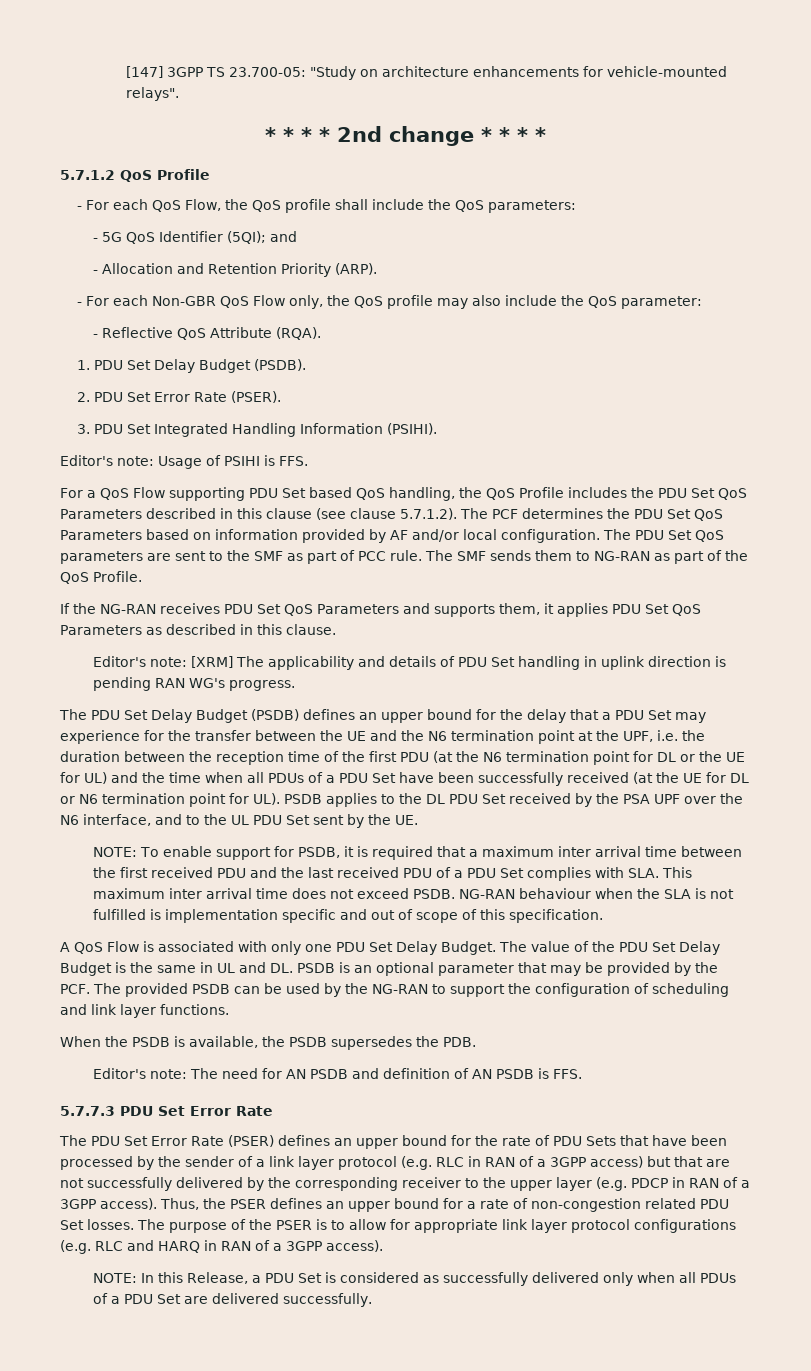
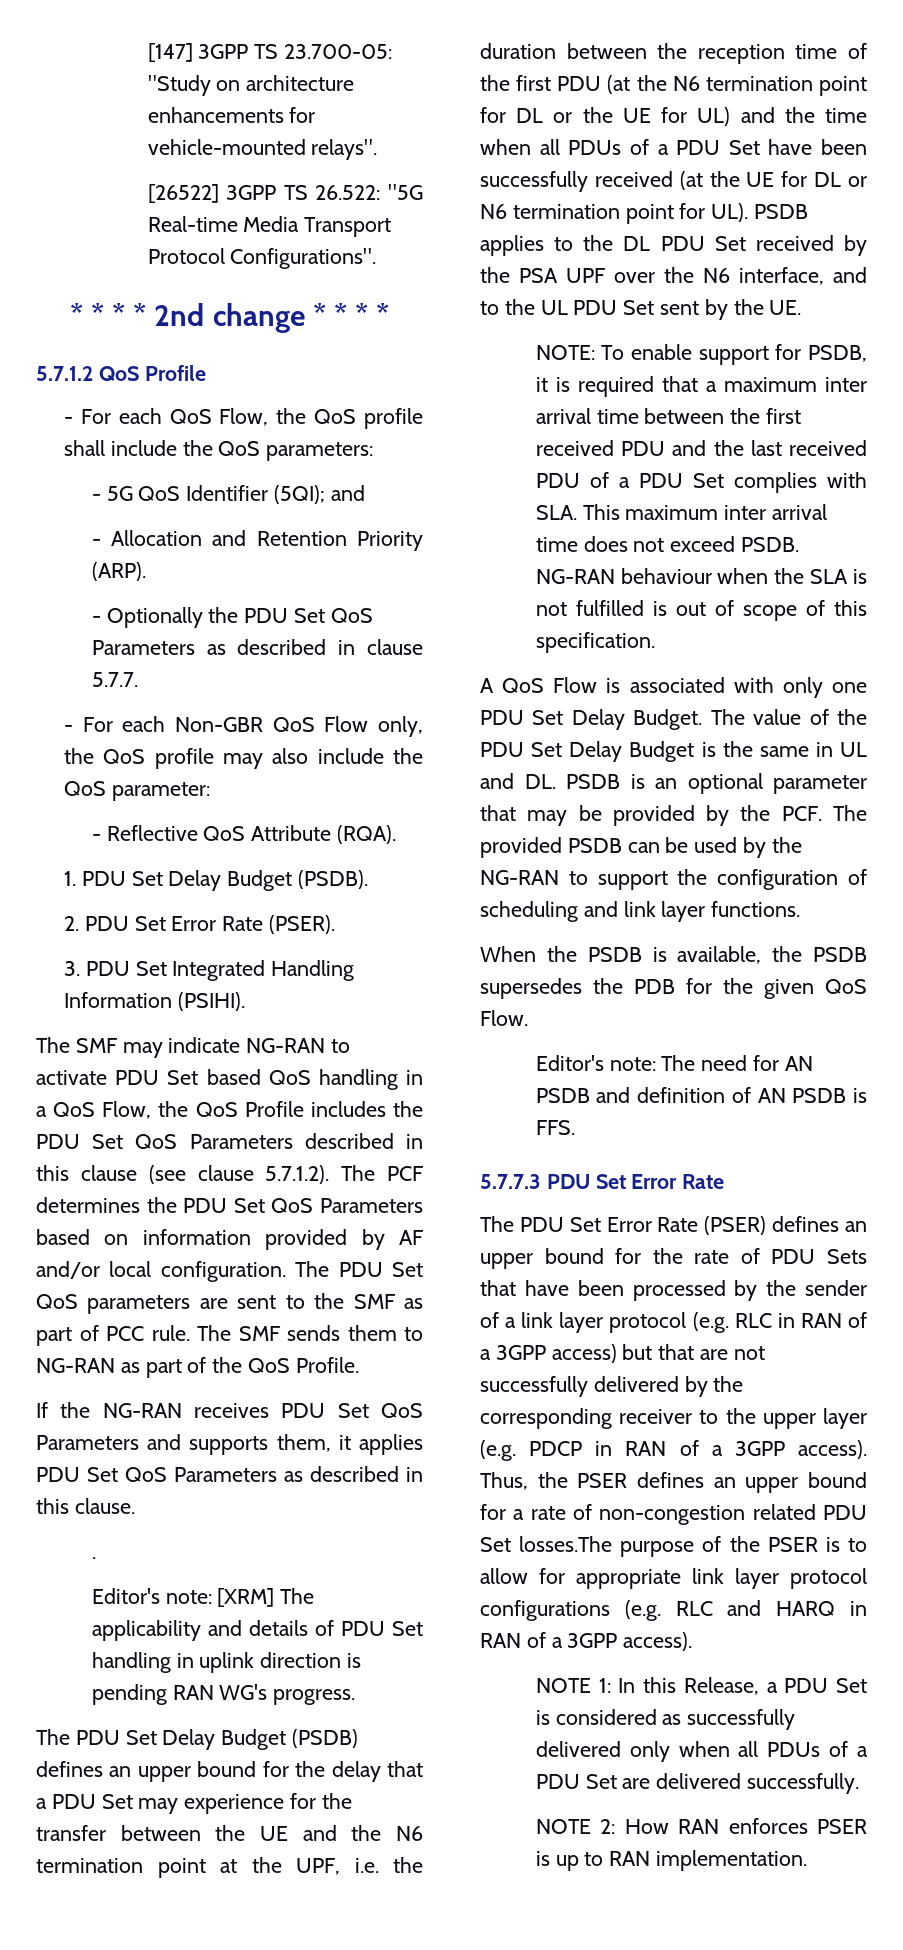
+ [26522] 3GPP TS 26.522: "5G Real-time Media Transport Protocol Configurations".
+ - Optionally the PDU Set QoS Parameters as described in clause 5.7.7.
- Editor's note: Usage of PSIHI is FFS.
- For a QoS Flow supporting PDU Set based QoS handling, the QoS Profile includes the PDU Set QoS Parameters described in this clause (see clause 5.7.1.2). The PCF determines the PDU Set QoS Parameters based on information provided by AF and/or local configuration.
+ The SMF may indicate NG-RAN to activate PDU Set based QoS handling in a QoS Flow, the QoS Profile includes the PDU Set QoS Parameters described in this clause (see clause 5.7.1.2). The PCF determines the PDU Set QoS Parameters based on information provided by AF and/or local configuration.
+ .
- NG-RAN behaviour when the SLA is not fulfilled is implementation specific and out of scope of this specification.
+ NG-RAN behaviour when the SLA is not fulfilled is out of scope of this specification.
- When the PSDB is available, the PSDB supersedes the PDB.
+ When the PSDB is available, the PSDB supersedes the PDB for the given QoS Flow.
- Thus, the PSER defines an upper bound for a rate of non-congestion related PDU Set losses. The purpose of the PSER is to allow for appropriate link layer protocol configurations (e.g. RLC and HARQ in RAN of a 3GPP access).
+ Thus, the PSER defines an upper bound for a rate of non-congestion related PDU Set losses.The purpose of the PSER is to allow for appropriate link layer protocol configurations (e.g. RLC and HARQ in RAN of a 3GPP access).
- NOTE: In this Release, a PDU Set is considered as successfully delivered only when all PDUs of a PDU Set are delivered successfully.
+ NOTE 1: In this Release, a PDU Set is considered as successfully delivered only when all PDUs of a PDU Set are delivered successfully.
+ NOTE 2: How RAN enforces PSER is up to RAN implementation.

